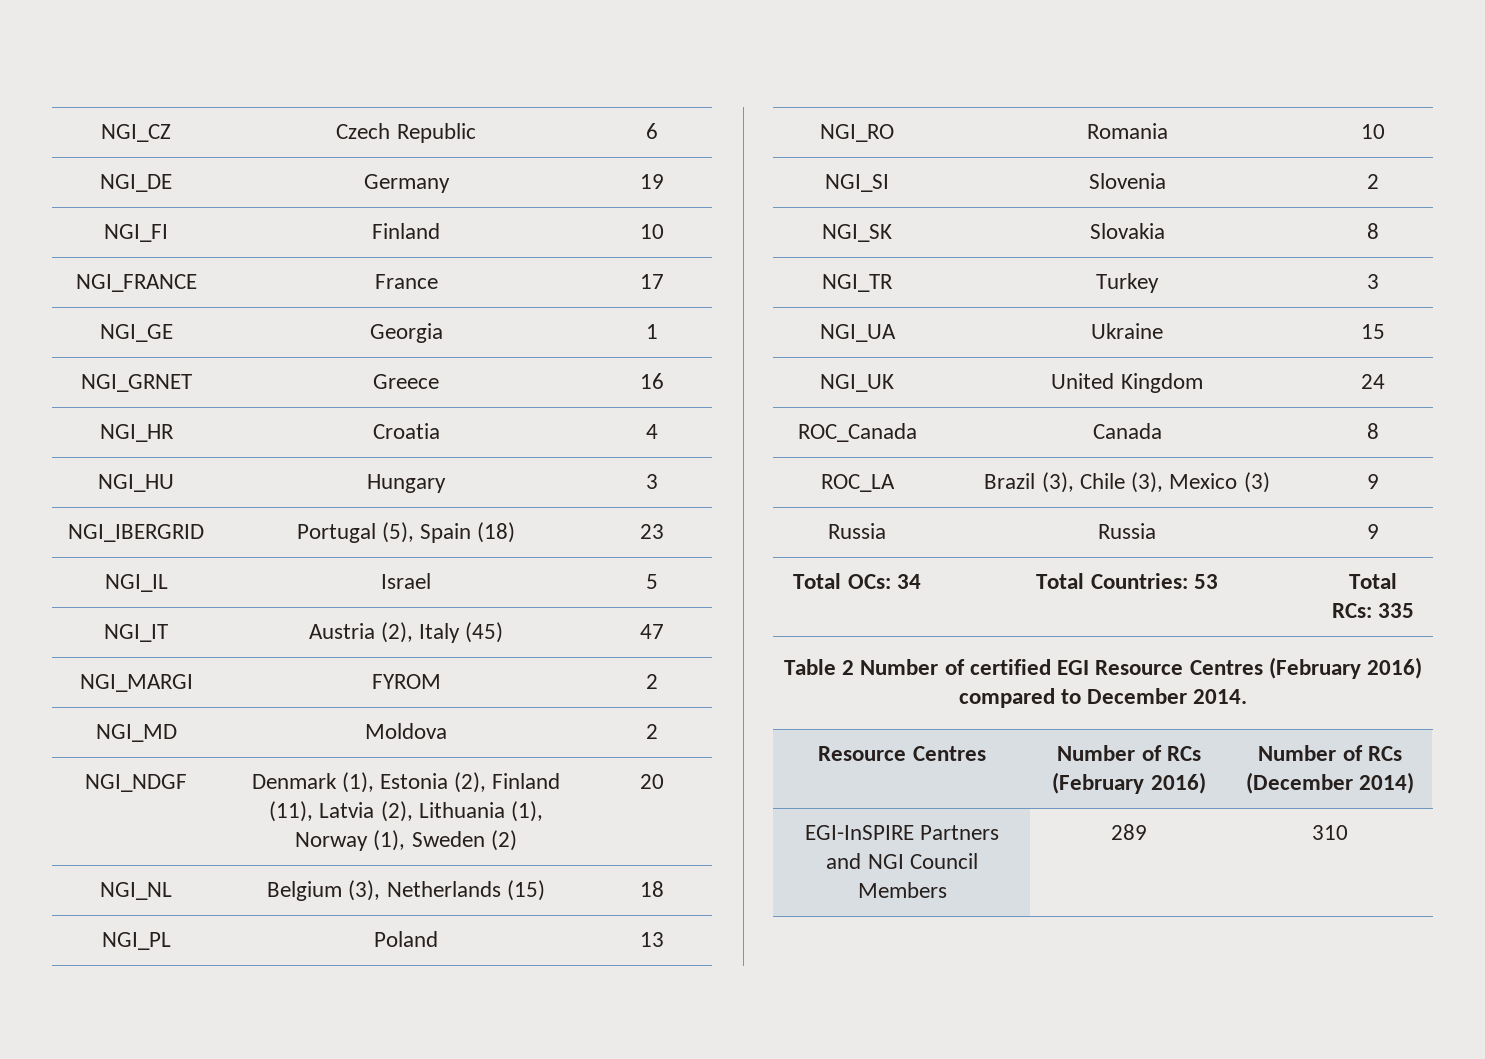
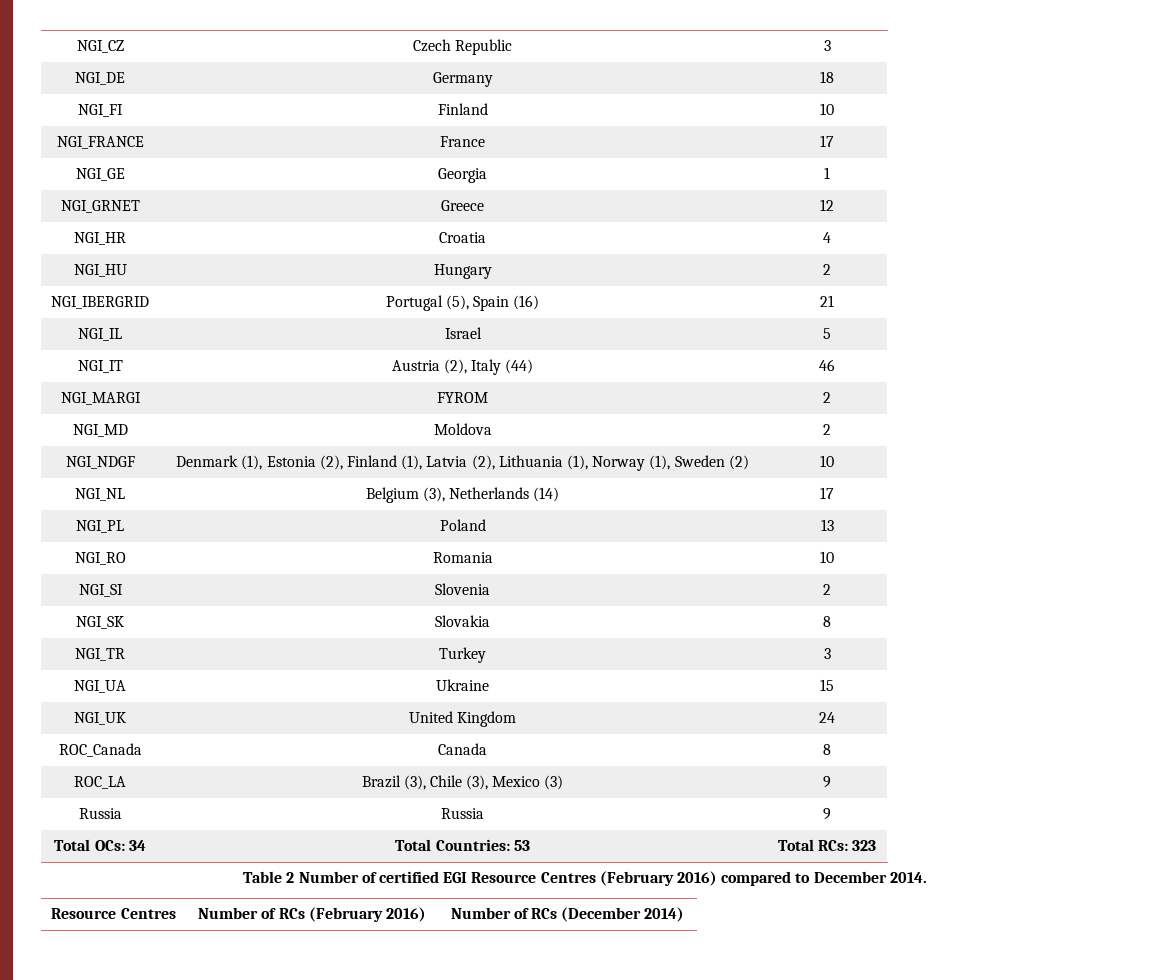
- NGI_CZ | Czech Republic | 6
+ NGI_CZ | Czech Republic | 3
- NGI_DE | Germany | 19
+ NGI_DE | Germany | 18
- NGI_GRNET | Greece | 16
+ NGI_GRNET | Greece | 12
- NGI_HU | Hungary | 3
+ NGI_HU | Hungary | 2
- NGI_IBERGRID | Portugal (5), Spain (18) | 23
+ NGI_IBERGRID | Portugal (5), Spain (16) | 21
- NGI_IT | Austria (2), Italy (45) | 47
+ NGI_IT | Austria (2), Italy (44) | 46
- NGI_NDGF | Denmark (1), Estonia (2), Finland (11), Latvia (2), Lithuania (1), Norway (1), Sweden (2) | 20
+ NGI_NDGF | Denmark (1), Estonia (2), Finland (1), Latvia (2), Lithuania (1), Norway (1), Sweden (2) | 10
- NGI_NL | Belgium (3), Netherlands (15) | 18
+ NGI_NL | Belgium (3), Netherlands (14) | 17
- Total OCs: 34 | Total Countries: 53 | Total RCs: 335
+ Total OCs: 34 | Total Countries: 53 | Total RCs: 323
- EGI-InSPIRE Partners and NGI Council Members | 289 | 310

